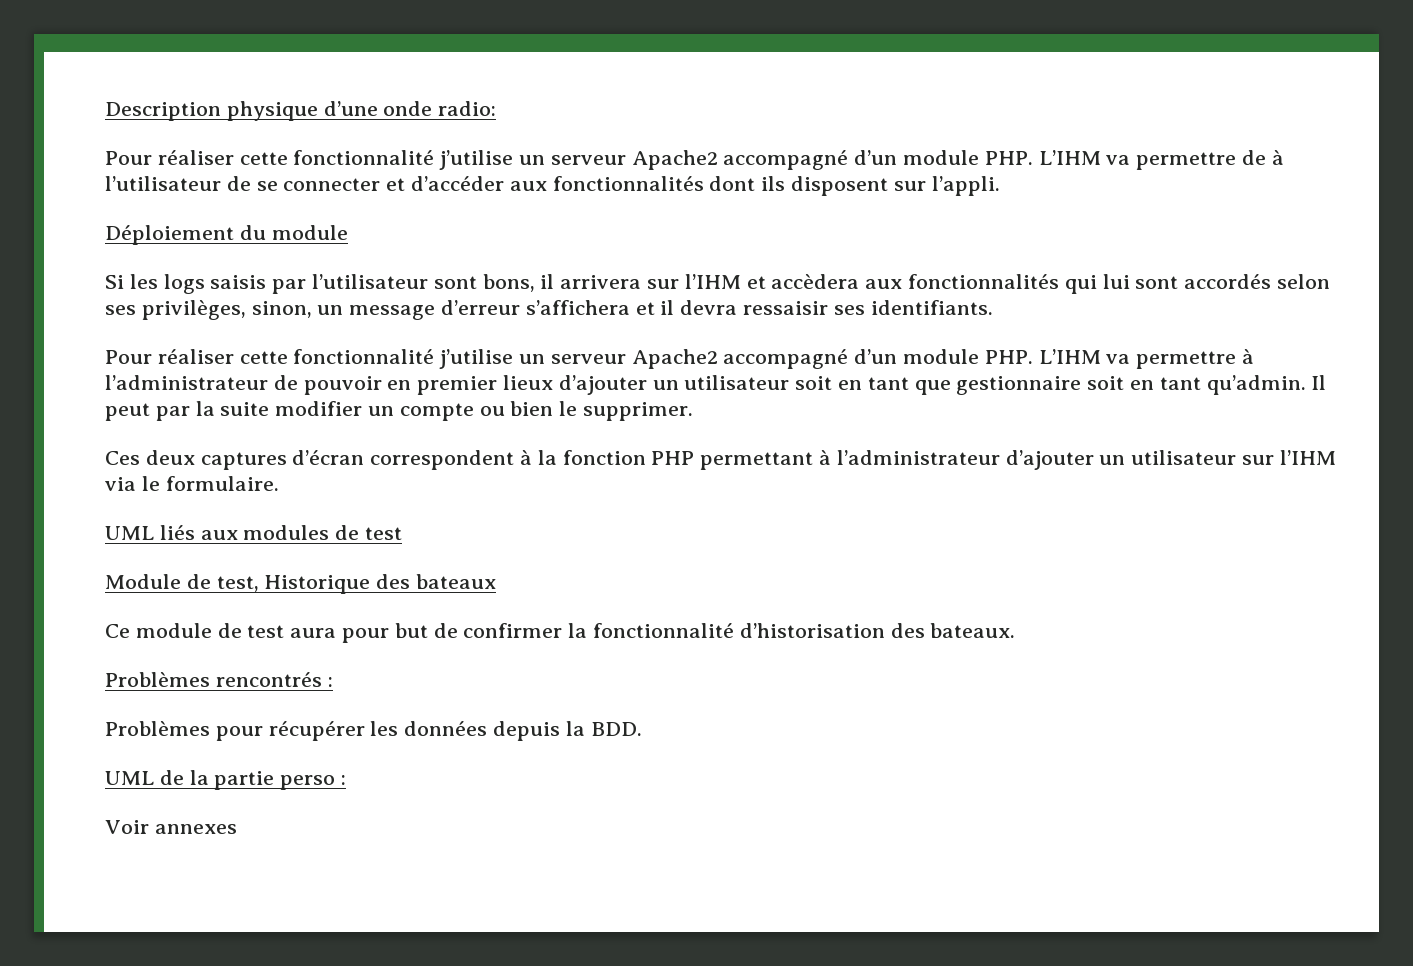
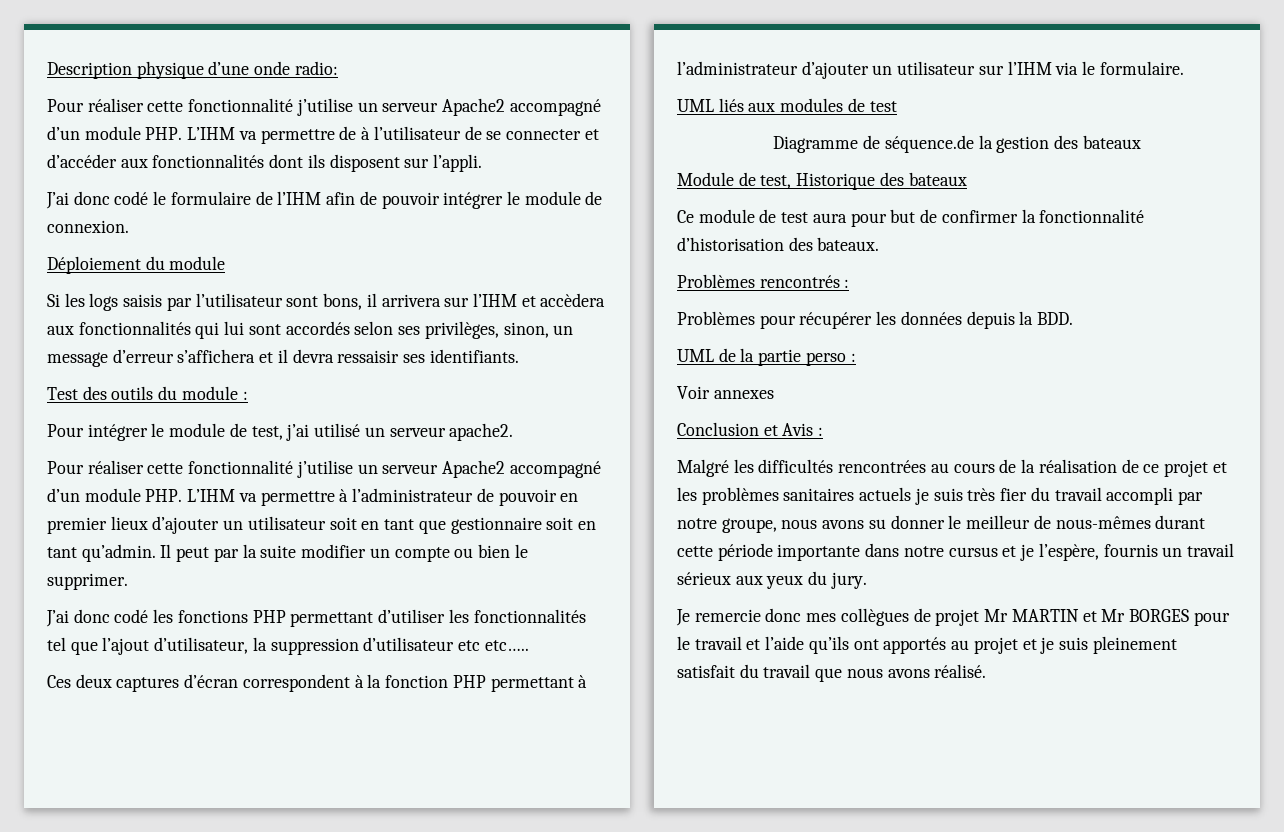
+ J’ai donc codé le formulaire de l’IHM afin de pouvoir intégrer le module de connexion.
+ Test des outils du module :
+ Pour intégrer le module de test, j’ai utilisé un serveur apache2.
+ J’ai donc codé les fonctions PHP permettant d’utiliser les fonctionnalités tel que l’ajout d’utilisateur, la suppression d’utilisateur etc etc…..
+ Diagramme de séquence.de la gestion des bateaux
+ Conclusion et Avis :
+ Malgré les difficultés rencontrées au cours de la réalisation de ce projet et les problèmes sanitaires actuels je suis très fier du travail accompli par notre groupe, nous avons su donner le meilleur de nous-mêmes durant cette période importante dans notre cursus et je l’espère, fournis un travail sérieux aux yeux du jury.
+ Je remercie donc mes collègues de projet Mr MARTIN et Mr BORGES pour le travail et l’aide qu’ils ont apportés au projet et je suis pleinement satisfait du travail que nous avons réalisé.

